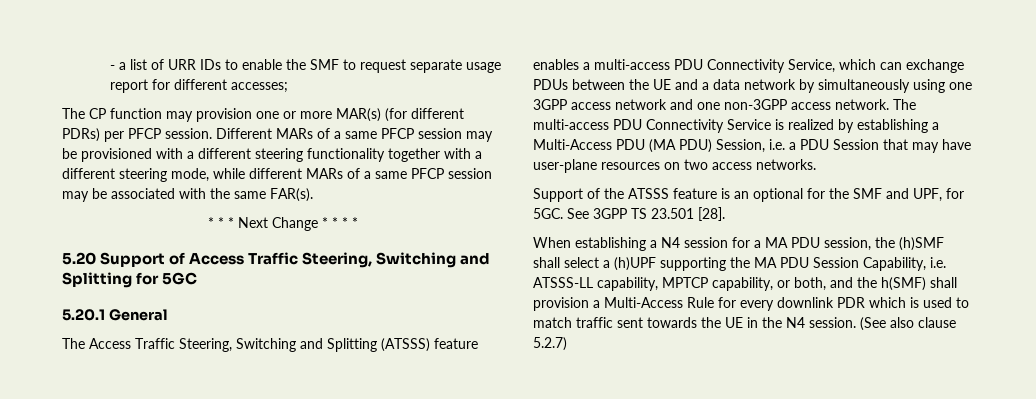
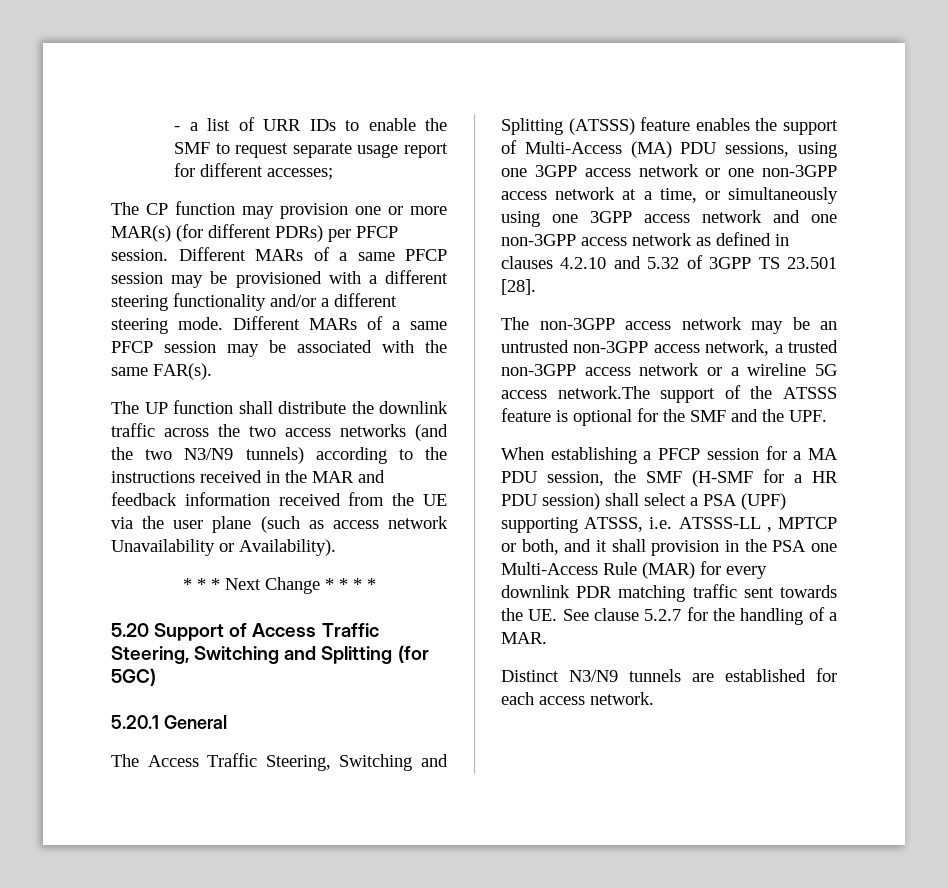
- Different MARs of a same PFCP session may be provisioned with a different steering functionality together with a different steering mode, while different MARs of a same PFCP session may be associated with the same FAR(s).
+ Different MARs of a same PFCP session may be provisioned with a different steering functionality and/or a different steering mode. Different MARs of a same PFCP session may be associated with the same FAR(s).
+ The UP function shall distribute the downlink traffic across the two access networks (and the two N3/N9 tunnels) according to the instructions received in the MAR and feedback information received from the UE via the user plane (such as access network Unavailability or Availability).
- 5.20 Support of Access Traffic Steering, Switching and Splitting for 5GC
+ 5.20 Support of Access Traffic Steering, Switching and Splitting (for 5GC)
- The Access Traffic Steering, Switching and Splitting (ATSSS) feature enables a multi-access PDU Connectivity Service, which can exchange PDUs between the UE and a data network by simultaneously using one 3GPP access network and one non-3GPP access network. The multi-access PDU Connectivity Service is realized by establishing a Multi-Access PDU (MA PDU) Session, i.e. a PDU Session that may have user-plane resources on two access networks.
- Support of the ATSSS feature is an optional for the SMF and UPF, for 5GC. See 3GPP TS 23.501 [28].
+ The Access Traffic Steering, Switching and Splitting (ATSSS) feature enables the support of Multi-Access (MA) PDU sessions, using one 3GPP access network or one non-3GPP access network at a time, or simultaneously using one 3GPP access network and one non-3GPP access network as defined in clauses 4.2.10 and 5.32 of 3GPP TS 23.501 [28].
+ The non-3GPP access network may be an untrusted non-3GPP access network, a trusted non-3GPP access network or a wireline 5G access network.The support of the ATSSS feature is optional for the SMF and the UPF.
- When establishing a N4 session for a MA PDU session, the (h)SMF shall select a (h)UPF supporting the MA PDU Session Capability, i.e. ATSSS-LL capability, MPTCP capability, or both, and the h(SMF) shall provision a Multi-Access Rule for every downlink PDR which is used to match traffic sent towards the UE in the N4 session. (See also clause 5.2.7)
+ When establishing a PFCP session for a MA PDU session, the SMF (H-SMF for a HR PDU session) shall select a PSA (UPF) supporting ATSSS, i.e. ATSSS-LL , MPTCP or both, and it shall provision in the PSA one Multi-Access Rule (MAR) for every downlink PDR matching traffic sent towards the UE. See clause 5.2.7 for the handling of a MAR.
+ Distinct N3/N9 tunnels are established for each access network.

